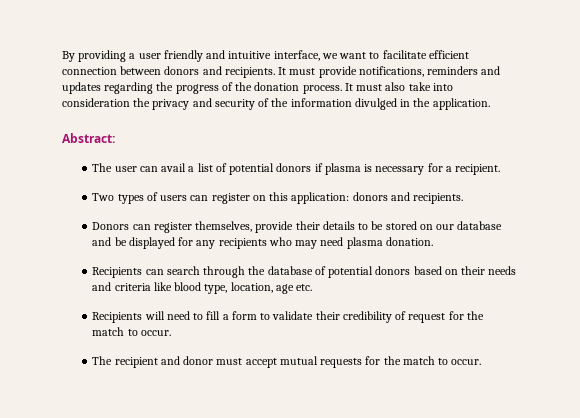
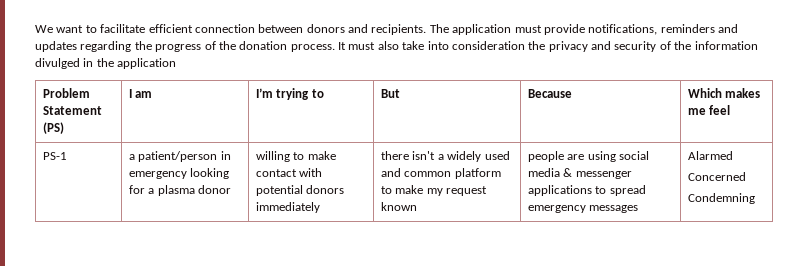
- By providing a user friendly and intuitive interface, we want to facilitate efficient connection between donors and recipients.
+ We want to facilitate efficient connection between donors and recipients.
- It must provide notifications, reminders and updates regarding the progress of the donation process.
+ The application must provide notifications, reminders and updates regarding the progress of the donation process.
- It must also take into consideration the privacy and security of the information divulged in the application.
- Abstract:
- The user can avail a list of potential donors if plasma is necessary for a recipient.
- Two types of users can register on this application: donors and recipients.
- Donors can register themselves, provide their details to be stored on our database and be displayed for any recipients who may need plasma donation.
- Recipients can search through the database of potential donors based on their needs and criteria like blood type, location, age etc.
- Recipients will need to fill a form to validate their credibility of request for the match to occur.
- The recipient and donor must accept mutual requests for the match to occur.
+ It must also take into consideration the privacy and security of the information divulged in the application
+ Problem Statement (PS) | I am | I’m trying to | But | Because | Which makes me feel
+ PS-1 | a patient/person in emergency looking for a plasma donor | willing to make contact with potential donors immediately | there isn't a widely used and common platform to make my request known | people are using social media & messenger applications to spread emergency messages | Alarmed
+ Concerned
+ Condemning

